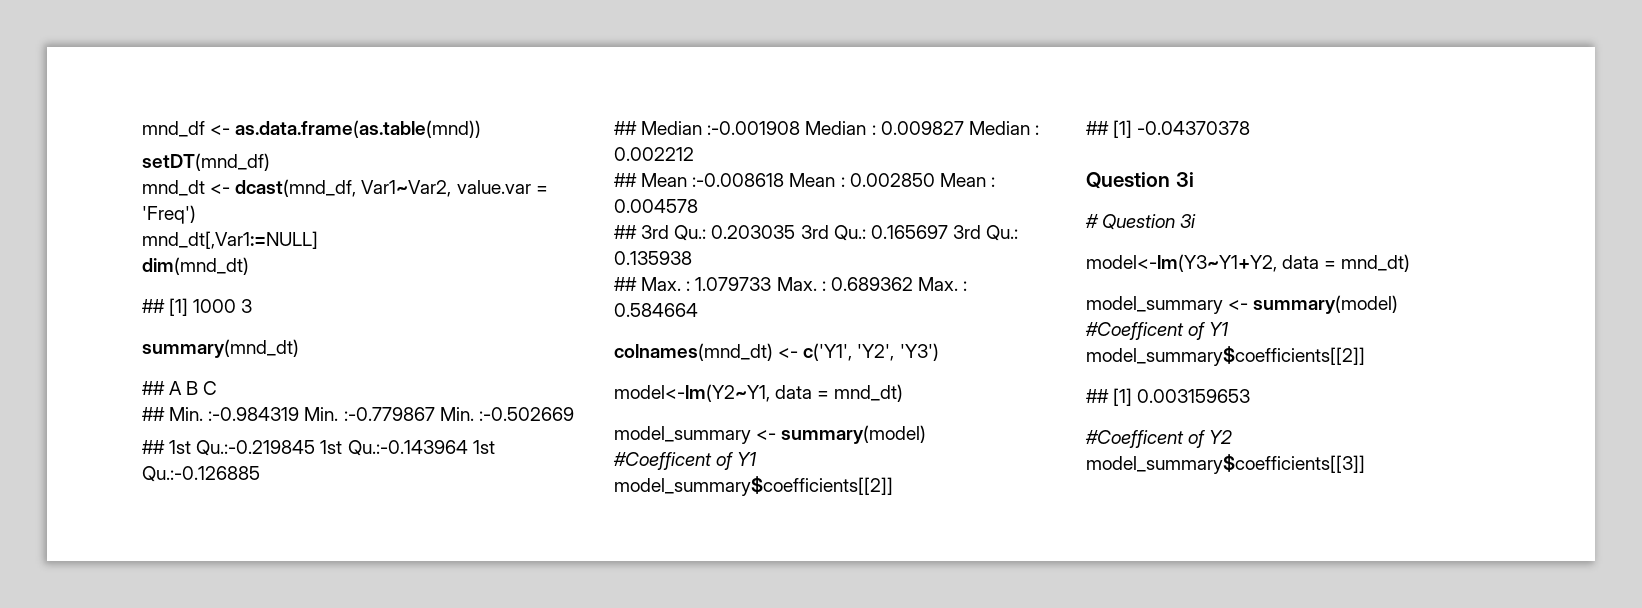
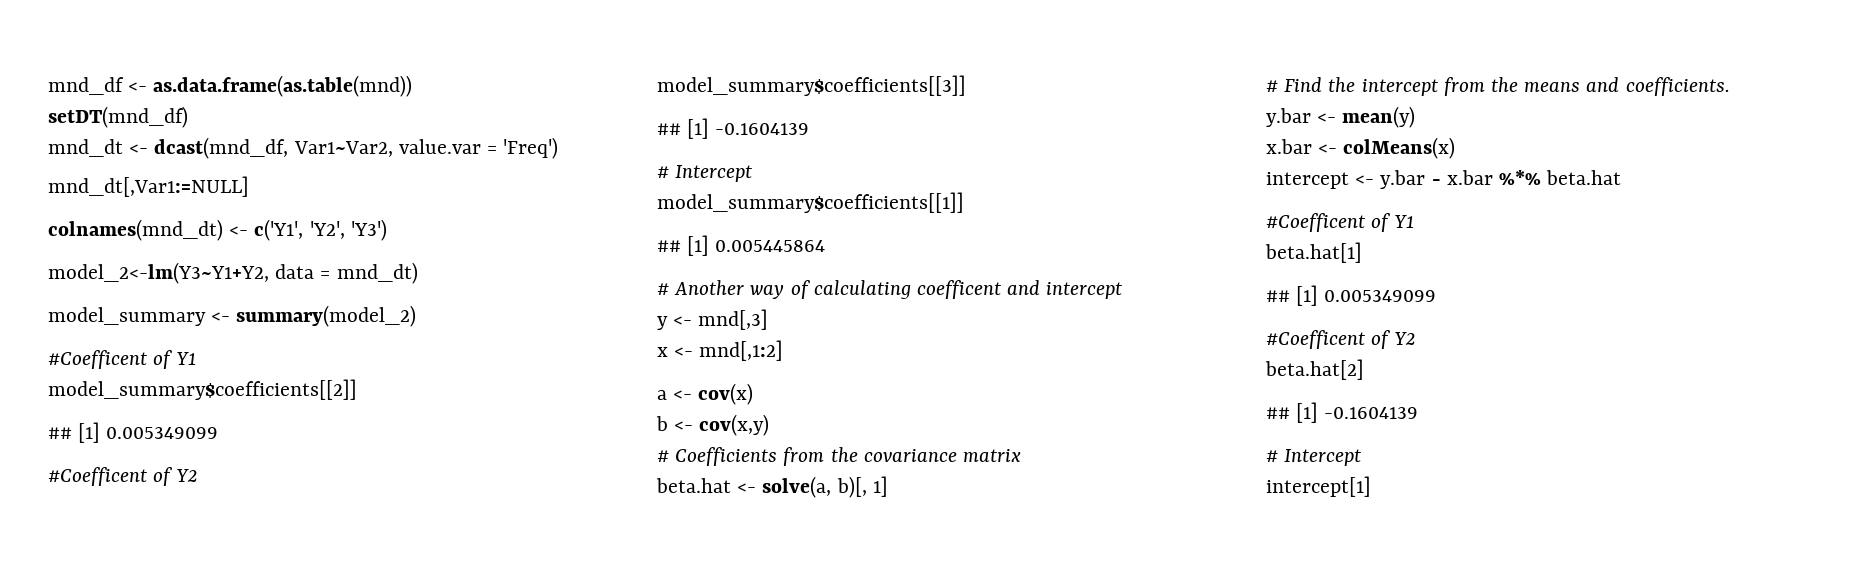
- dim(mnd_dt)
- ## [1] 1000 3
- summary(mnd_dt)
- ## A B C
- ## Min. :-0.984319 Min. :-0.779867 Min. :-0.502669
- ## 1st Qu.:-0.219845 1st Qu.:-0.143964 1st Qu.:-0.126885
- ## Median :-0.001908 Median : 0.009827 Median : 0.002212
- ## Mean :-0.008618 Mean : 0.002850 Mean : 0.004578
- ## 3rd Qu.: 0.203035 3rd Qu.: 0.165697 3rd Qu.: 0.135938
- ## Max. : 1.079733 Max. : 0.689362 Max. : 0.584664
- model<-lm(Y2~Y1, data = mnd_dt)
- model_summary <- summary(model)
+ model_2<-lm(Y3~Y1+Y2, data = mnd_dt)
+ model_summary <- summary(model_2)
  #Coefficent of Y1
  model_summary$coefficients[[2]]
- ## [1] -0.04370378
- Question 3i
- # Question 3i
- model<-lm(Y3~Y1+Y2, data = mnd_dt)
- model_summary <- summary(model)
- #Coefficent of Y1
- model_summary$coefficients[[2]]
- ## [1] 0.003159653
+ ## [1] 0.005349099
  #Coefficent of Y2
  model_summary$coefficients[[3]]
+ ## [1] -0.1604139
+ # Intercept
+ model_summary$coefficients[[1]]
+ ## [1] 0.005445864
+ # Another way of calculating coefficent and intercept
+ y <- mnd[,3]
+ x <- mnd[,1:2]
+ a <- cov(x)
+ b <- cov(x,y)
+ # Coefficients from the covariance matrix
+ beta.hat <- solve(a, b)[, 1]
+ # Find the intercept from the means and coefficients.
+ y.bar <- mean(y)
+ x.bar <- colMeans(x)
+ intercept <- y.bar - x.bar %*% beta.hat
+ #Coefficent of Y1
+ beta.hat[1]
+ ## [1] 0.005349099
+ #Coefficent of Y2
+ beta.hat[2]
+ ## [1] -0.1604139
+ # Intercept
+ intercept[1]

